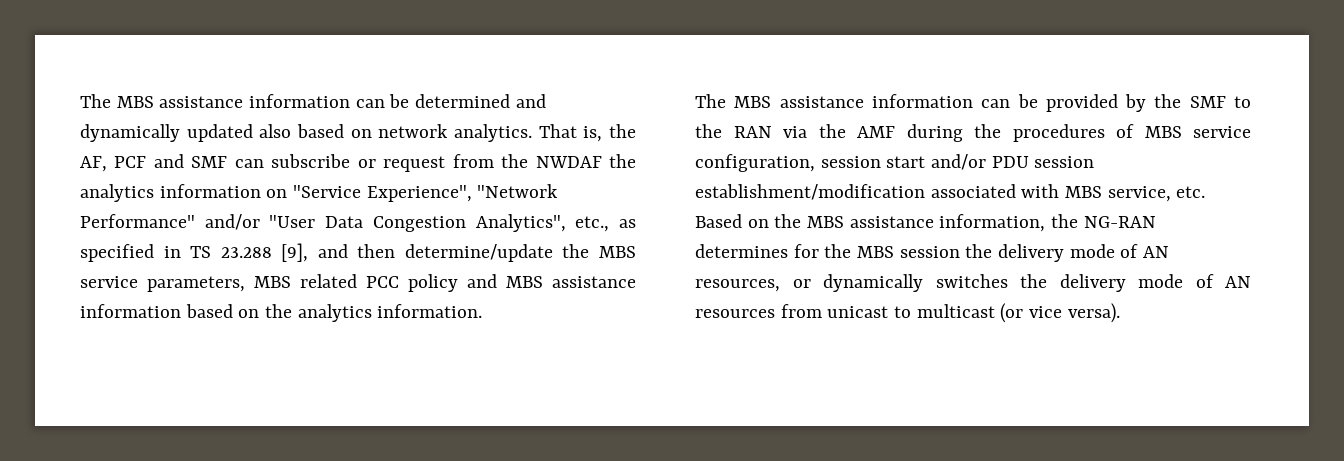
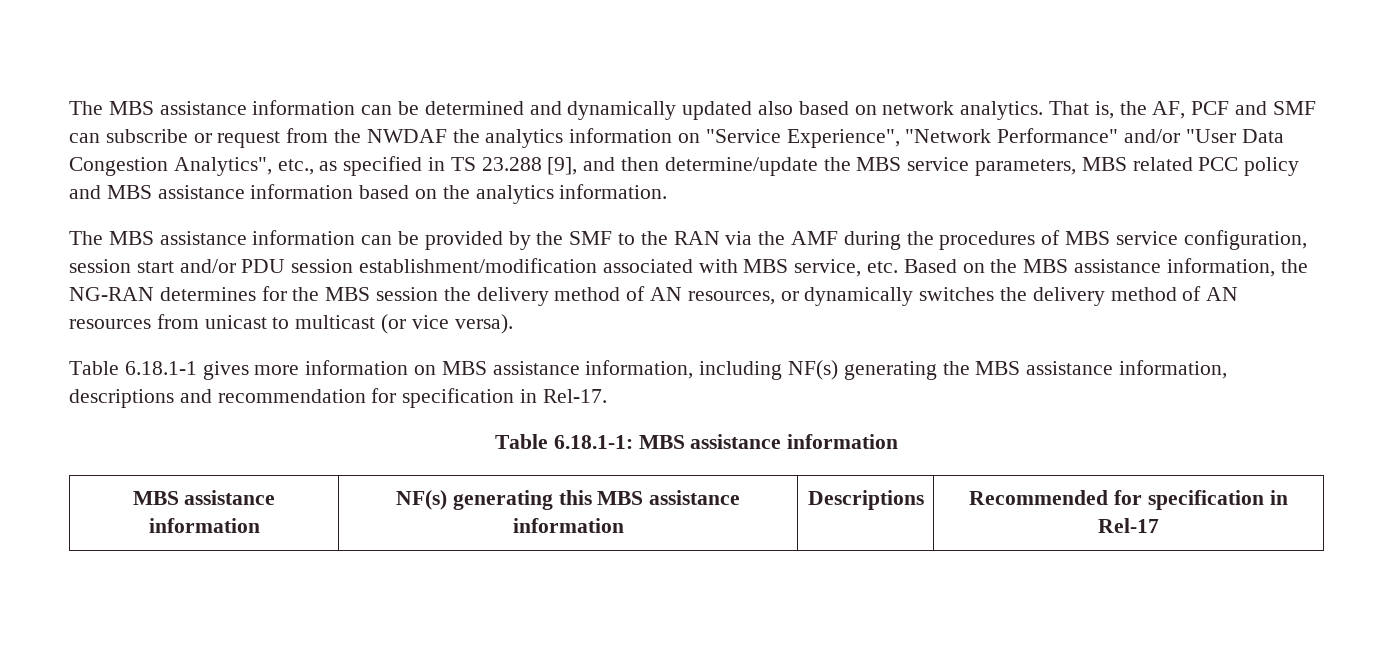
- The MBS assistance information can be provided by the SMF to the RAN via the AMF during the procedures of MBS service configuration, session start and/or PDU session establishment/modification associated with MBS service, etc. Based on the MBS assistance information, the NG-RAN determines for the MBS session the delivery mode of AN resources, or dynamically switches the delivery mode of AN resources from unicast to multicast (or vice versa).
+ The MBS assistance information can be provided by the SMF to the RAN via the AMF during the procedures of MBS service configuration, session start and/or PDU session establishment/modification associated with MBS service, etc. Based on the MBS assistance information, the NG-RAN determines for the MBS session the delivery method of AN resources, or dynamically switches the delivery method of AN resources from unicast to multicast (or vice versa).
+ Table 6.18.1-1 gives more information on MBS assistance information, including NF(s) generating the MBS assistance information, descriptions and recommendation for specification in Rel-17.
+ Table 6.18.1-1: MBS assistance information
+ MBS assistance information | NF(s) generating this MBS assistance information | Descriptions | Recommended for specification in Rel-17

